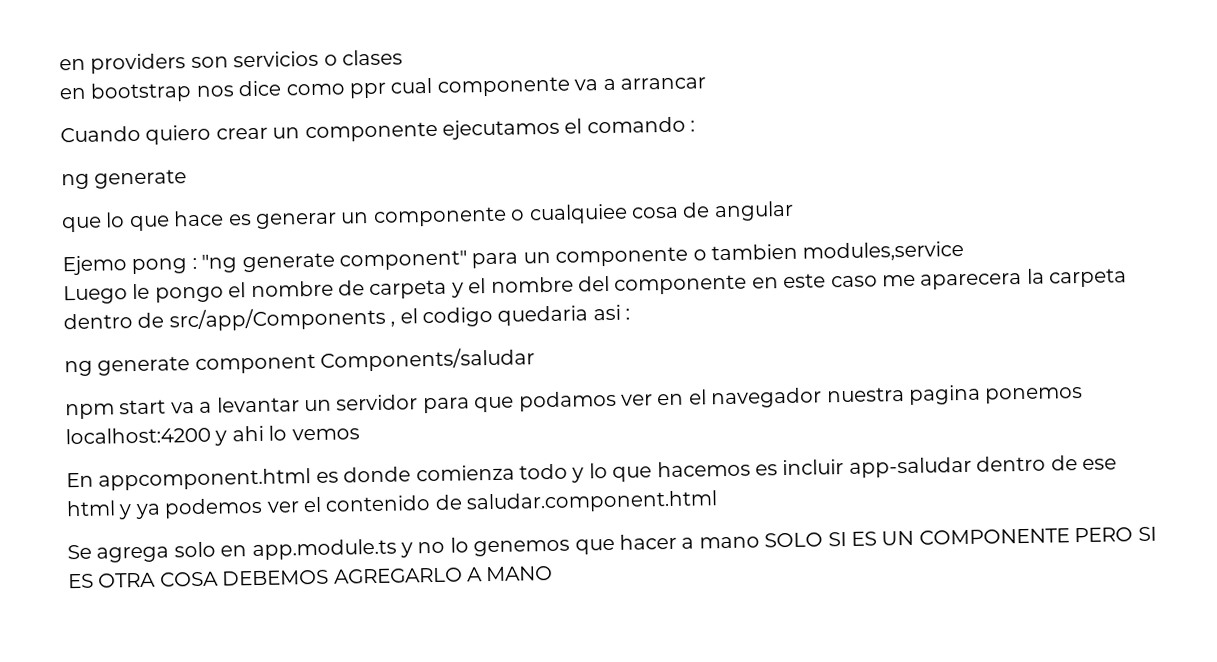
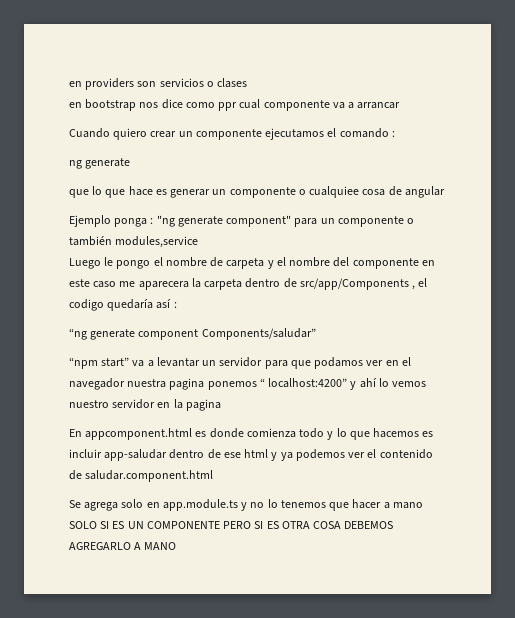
- Ejemo pong : "ng generate component" para un componente o tambien modules,service
+ Ejemplo ponga : "ng generate component" para un componente o también modules,service
- Luego le pongo el nombre de carpeta y el nombre del componente en este caso me aparecera la carpeta dentro de src/app/Components , el codigo quedaria asi :
- ng generate component Components/saludar
- npm start va a levantar un servidor para que podamos ver en el navegador nuestra pagina ponemos localhost:4200 y ahi lo vemos
+ Luego le pongo el nombre de carpeta y el nombre del componente en este caso me aparecera la carpeta dentro de src/app/Components , el codigo quedaría así :
+ “ng generate component Components/saludar”
+ “npm start” va a levantar un servidor para que podamos ver en el navegador nuestra pagina ponemos “ localhost:4200” y ahí lo vemos nuestro servidor en la pagina
- Se agrega solo en app.module.ts y no lo genemos que hacer a mano SOLO SI ES UN COMPONENTE PERO SI ES OTRA COSA DEBEMOS AGREGARLO A MANO
+ Se agrega solo en app.module.ts y no lo tenemos que hacer a mano SOLO SI ES UN COMPONENTE PERO SI ES OTRA COSA DEBEMOS AGREGARLO A MANO

